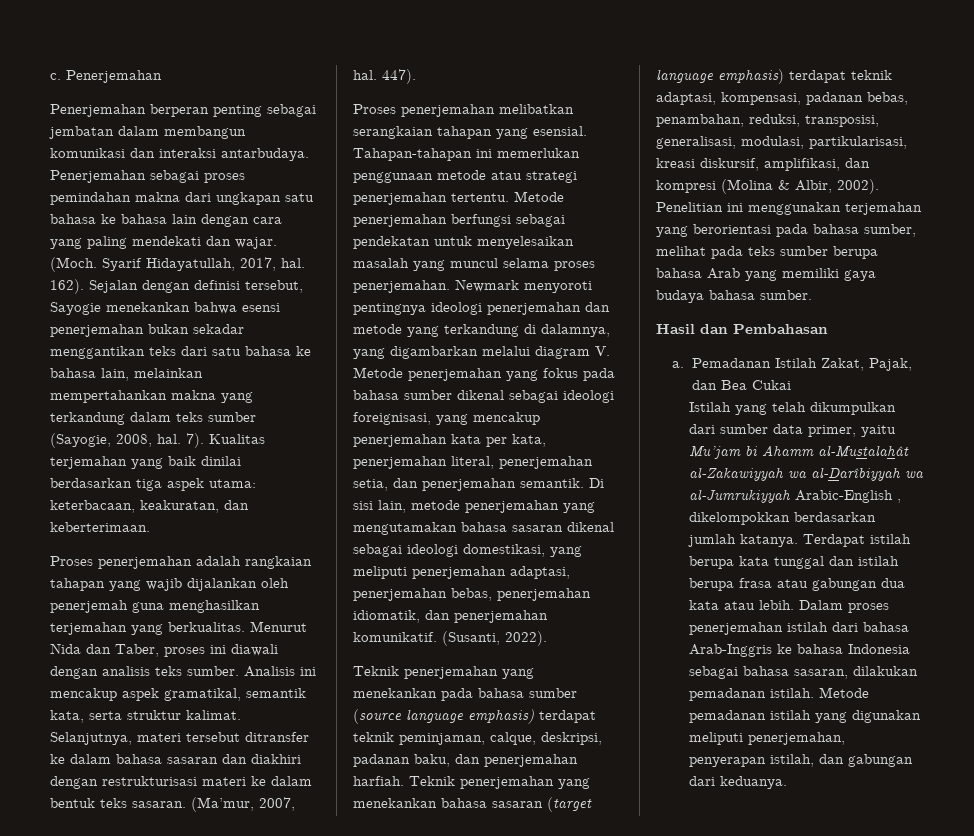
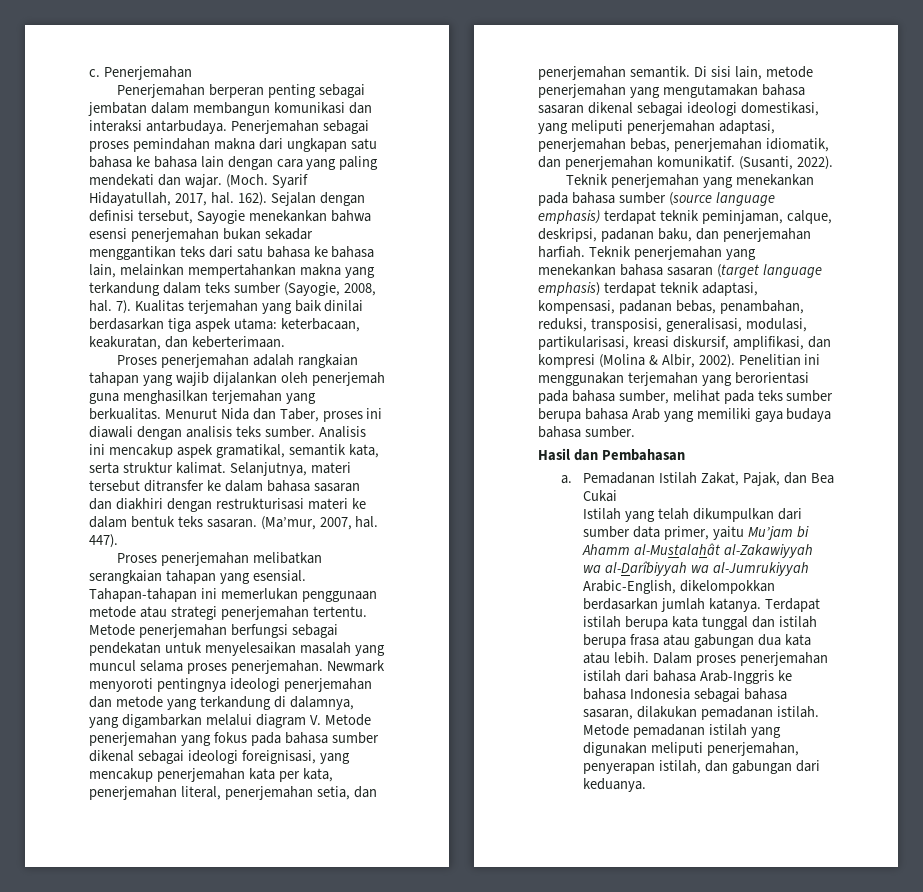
- Istilah yang telah dikumpulkan dari sumber data primer, yaitu Mu’jam bi Ahamm al-Mustalahât al-Zakawiyyah wa al-Darîbiyyah wa al-Jumrukiyyah Arabic-English , dikelompokkan berdasarkan jumlah katanya.
+ Istilah yang telah dikumpulkan dari sumber data primer, yaitu Mu’jam bi Ahamm al-Mustalahât al-Zakawiyyah wa al-Darîbiyyah wa al-Jumrukiyyah Arabic-English, dikelompokkan berdasarkan jumlah katanya.

